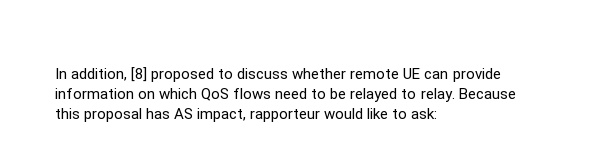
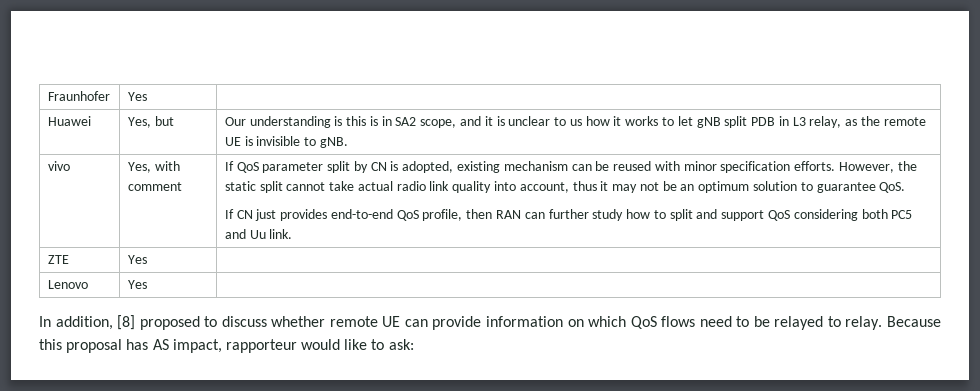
+ Fraunhofer | Yes |
+ Huawei | Yes, but | Our understanding is this is in SA2 scope, and it is unclear to us how it works to let gNB split PDB in L3 relay, as the remote UE is invisible to gNB.
+ vivo | Yes, with comment | If QoS parameter split by CN is adopted, existing mechanism can be reused with minor specification efforts. However, the static split cannot take actual radio link quality into account, thus it may not be an optimum solution to guarantee QoS.
+ If CN just provides end-to-end QoS profile, then RAN can further study how to split and support QoS considering both PC5 and Uu link.
+ ZTE | Yes |
+ Lenovo | Yes |

